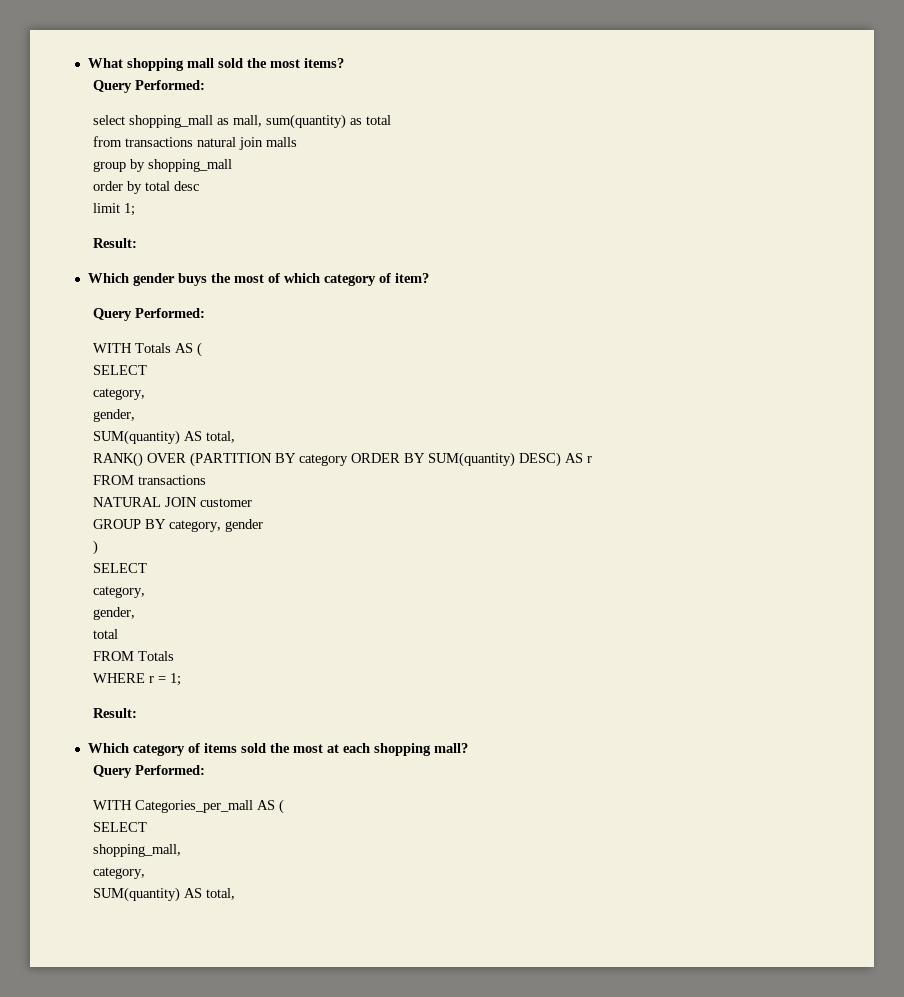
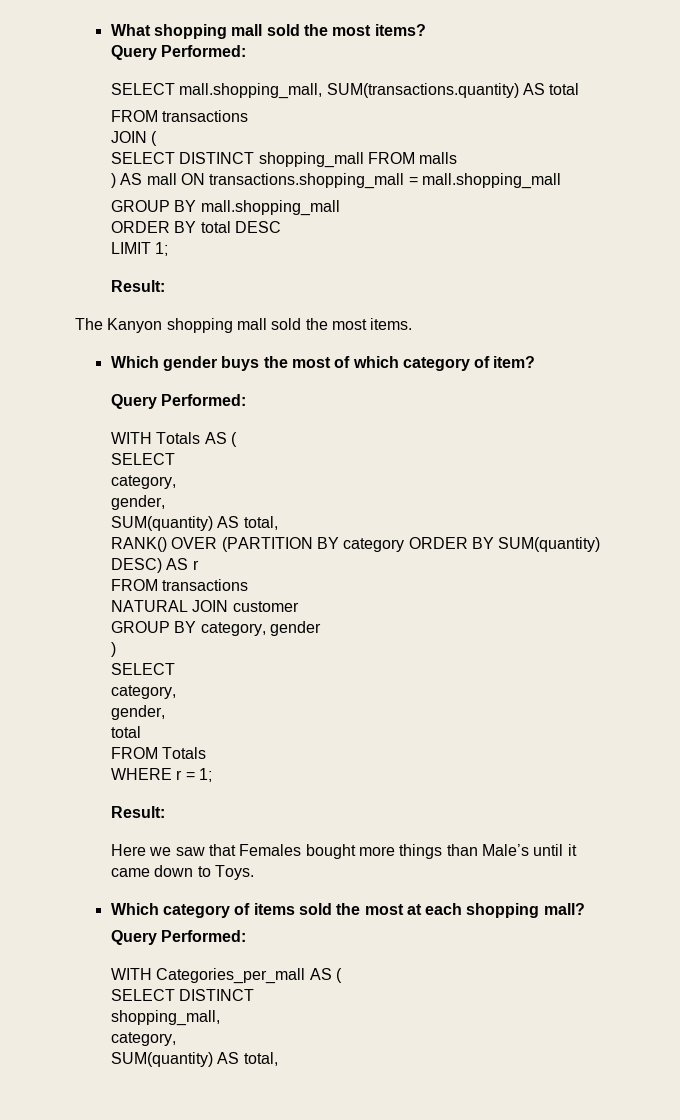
- select shopping_mall as mall, sum(quantity) as total
- from transactions natural join malls
- group by shopping_mall
- order by total desc
- limit 1;
+ SELECT mall.shopping_mall, SUM(transactions.quantity) AS total
+ FROM transactions
+ JOIN (
+ SELECT DISTINCT shopping_mall FROM malls
+ ) AS mall ON transactions.shopping_mall = mall.shopping_mall
+ GROUP BY mall.shopping_mall
+ ORDER BY total DESC
+ LIMIT 1;
  Result:
+ The Kanyon shopping mall sold the most items.
+ Here we saw that Females bought more things than Male’s until it came down to Toys.
  WITH Categories_per_mall AS (
- SELECT
+ SELECT DISTINCT

